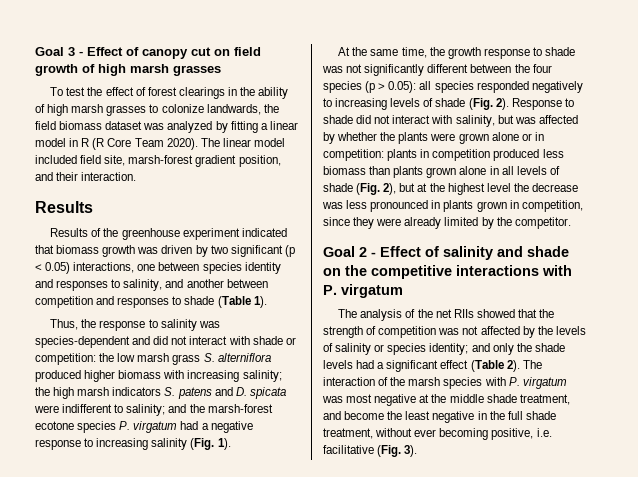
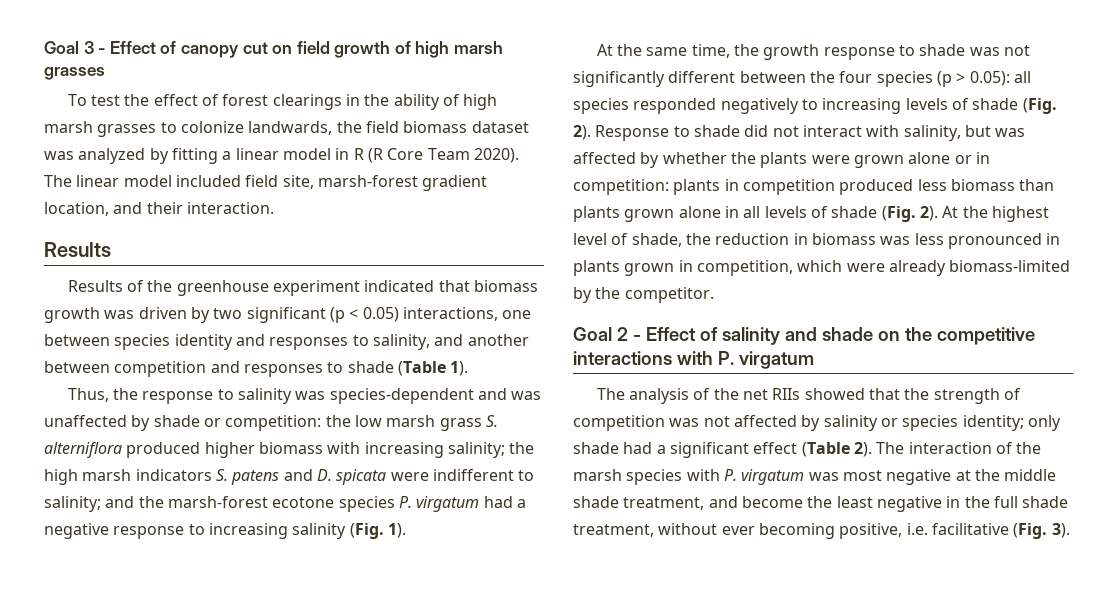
- The linear model included field site, marsh-forest gradient position, and their interaction.
+ The linear model included field site, marsh-forest gradient location, and their interaction.
- Thus, the response to salinity was species-dependent and did not interact with shade or competition: the low marsh grass S. alterniflora produced higher biomass with increasing salinity; the high marsh indicators S. patens and D. spicata were indifferent to salinity; and the marsh-forest ecotone species P. virgatum had a negative response to increasing salinity (Fig. 1).
+ Thus, the response to salinity was species-dependent and was unaffected by shade or competition: the low marsh grass S. alterniflora produced higher biomass with increasing salinity; the high marsh indicators S. patens and D. spicata were indifferent to salinity; and the marsh-forest ecotone species P. virgatum had a negative response to increasing salinity (Fig. 1).
- Response to shade did not interact with salinity, but was affected by whether the plants were grown alone or in competition: plants in competition produced less biomass than plants grown alone in all levels of shade (Fig. 2), but at the highest level the decrease was less pronounced in plants grown in competition, since they were already limited by the competitor.
+ Response to shade did not interact with salinity, but was affected by whether the plants were grown alone or in competition: plants in competition produced less biomass than plants grown alone in all levels of shade (Fig. 2). At the highest level of shade, the reduction in biomass was less pronounced in plants grown in competition, which were already biomass-limited by the competitor.
- The analysis of the net RIIs showed that the strength of competition was not affected by the levels of salinity or species identity; and only the shade levels had a significant effect (Table 2).
+ The analysis of the net RIIs showed that the strength of competition was not affected by salinity or species identity; only shade had a significant effect (Table 2).

